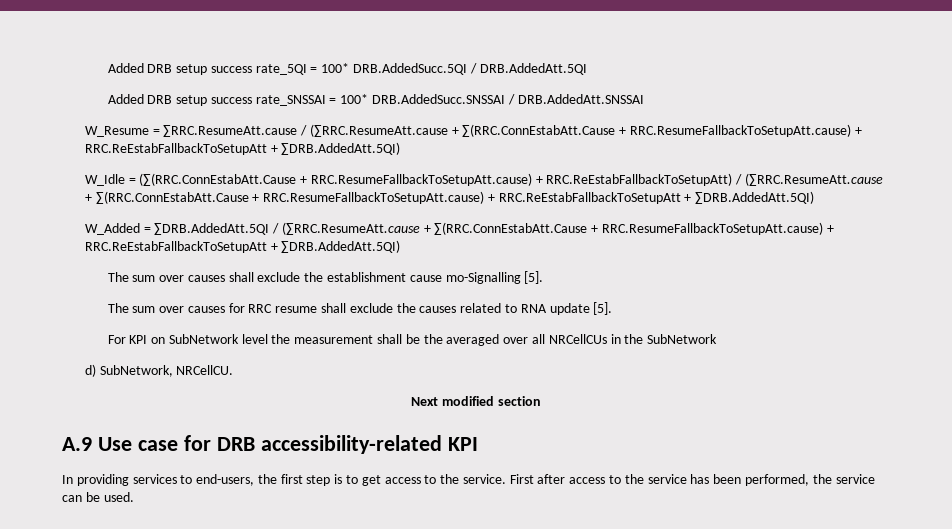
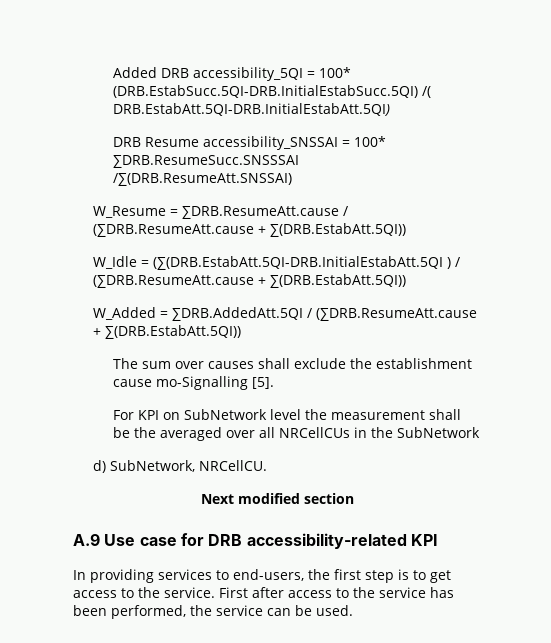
- Added DRB setup success rate_5QI = 100* DRB.AddedSucc.5QI / DRB.AddedAtt.5QI
- Added DRB setup success rate_SNSSAI = 100* DRB.AddedSucc.SNSSAI / DRB.AddedAtt.SNSSAI
- W_Resume = ∑RRC.ResumeAtt.cause / (∑RRC.ResumeAtt.cause + ∑(RRC.ConnEstabAtt.Cause + RRC.ResumeFallbackToSetupAtt.cause) + RRC.ReEstabFallbackToSetupAtt + ∑DRB.AddedAtt.5QI)
- W_Idle = (∑(RRC.ConnEstabAtt.Cause + RRC.ResumeFallbackToSetupAtt.cause) + RRC.ReEstabFallbackToSetupAtt) / (∑RRC.ResumeAtt.cause + ∑(RRC.ConnEstabAtt.Cause + RRC.ResumeFallbackToSetupAtt.cause) + RRC.ReEstabFallbackToSetupAtt + ∑DRB.AddedAtt.5QI)
- W_Added = ∑DRB.AddedAtt.5QI / (∑RRC.ResumeAtt.cause + ∑(RRC.ConnEstabAtt.Cause + RRC.ResumeFallbackToSetupAtt.cause) + RRC.ReEstabFallbackToSetupAtt + ∑DRB.AddedAtt.5QI)
+ Added DRB accessibility_5QI = 100* (DRB.EstabSucc.5QI-DRB.InitialEstabSucc.5QI) /( DRB.EstabAtt.5QI-DRB.InitialEstabAtt.5QI)
+ DRB Resume accessibility_SNSSAI = 100* ∑DRB.ResumeSucc.SNSSSAI /∑(DRB.ResumeAtt.SNSSAI)
+ W_Resume = ∑DRB.ResumeAtt.cause / (∑DRB.ResumeAtt.cause + ∑(DRB.EstabAtt.5QI))
+ W_Idle = (∑(DRB.EstabAtt.5QI-DRB.InitialEstabAtt.5QI ) / (∑DRB.ResumeAtt.cause + ∑(DRB.EstabAtt.5QI))
+ W_Added = ∑DRB.AddedAtt.5QI / (∑DRB.ResumeAtt.cause + ∑(DRB.EstabAtt.5QI))
- The sum over causes for RRC resume shall exclude the causes related to RNA update [5].

